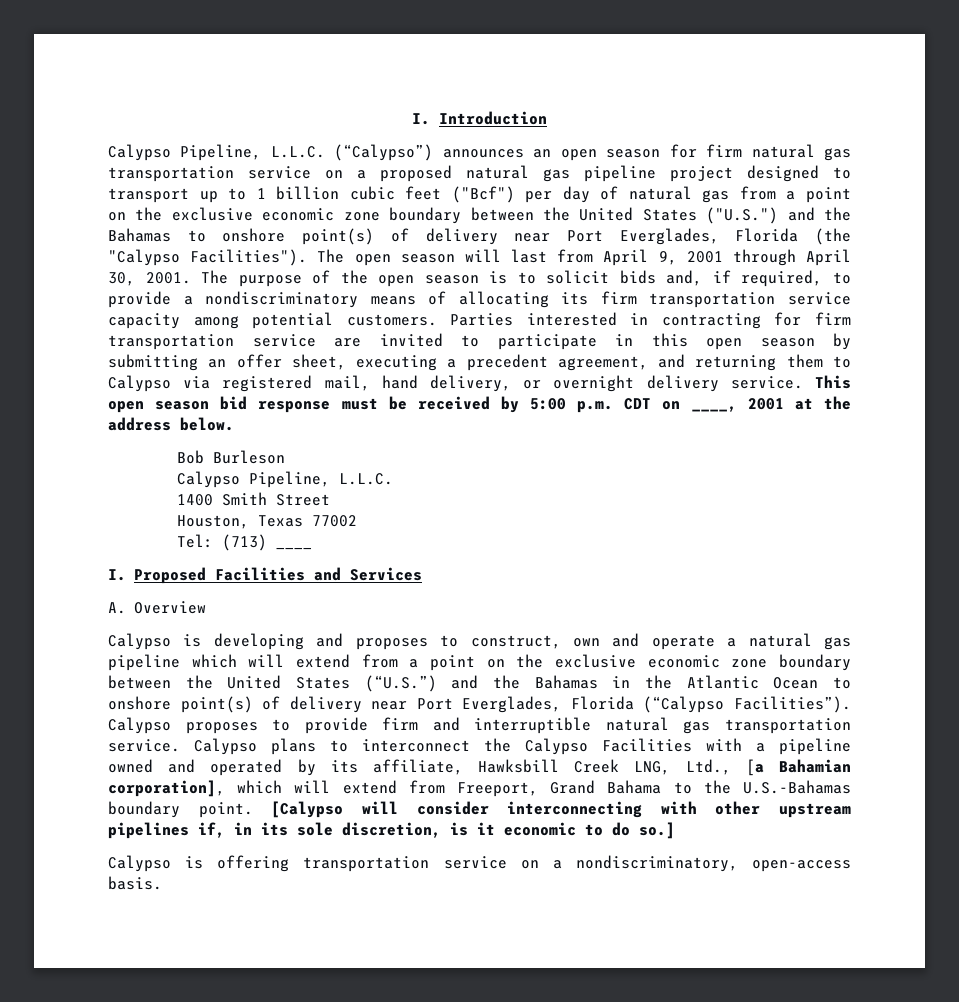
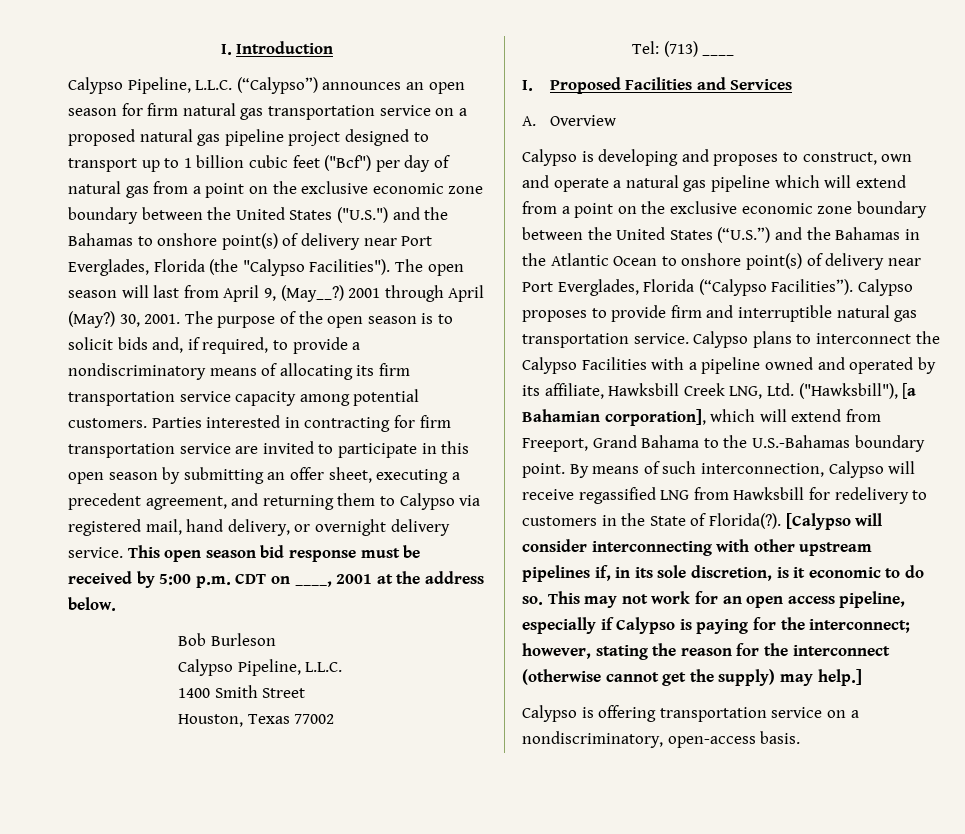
- The open season will last from April 9, 2001 through April 30, 2001.
+ The open season will last from April 9, (May__?) 2001 through April (May?) 30, 2001.
- Calypso plans to interconnect the Calypso Facilities with a pipeline owned and operated by its affiliate, Hawksbill Creek LNG, Ltd., [a Bahamian corporation], which will extend from Freeport, Grand Bahama to the U.S.-Bahamas boundary point.
+ Calypso plans to interconnect the Calypso Facilities with a pipeline owned and operated by its affiliate, Hawksbill Creek LNG, Ltd. ("Hawksbill"), [a Bahamian corporation], which will extend from Freeport, Grand Bahama to the U.S.-Bahamas boundary point.
+ By means of such interconnection, Calypso will receive regassified LNG from Hawksbill for redelivery to customers in the State of Florida(?).
- [Calypso will consider interconnecting with other upstream pipelines if, in its sole discretion, is it economic to do so.]
+ [Calypso will consider interconnecting with other upstream pipelines if, in its sole discretion, is it economic to do so. This may not work for an open access pipeline, especially if Calypso is paying for the interconnect; however, stating the reason for the interconnect (otherwise cannot get the supply) may help.]

